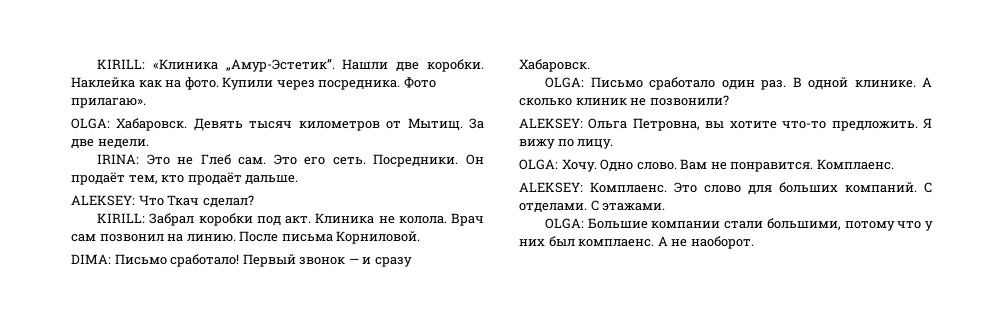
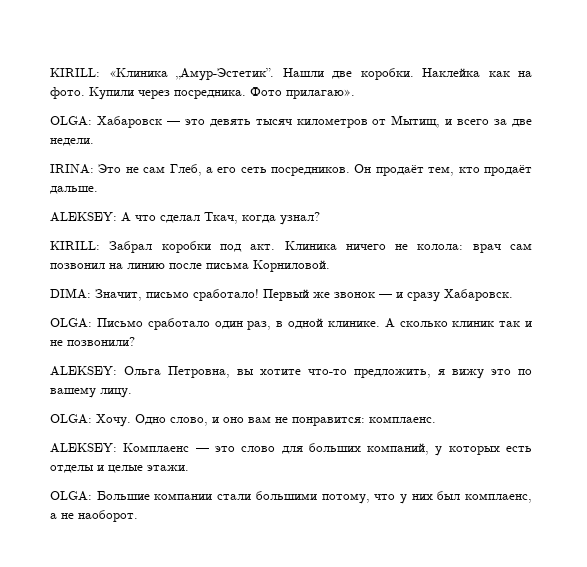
- OLGA: Хабаровск. Девять тысяч километров от Мытищ. За две недели.
+ OLGA: Хабаровск — это девять тысяч километров от Мытищ, и всего за две недели.
- IRINA: Это не Глеб сам. Это его сеть. Посредники.
+ IRINA: Это не сам Глеб, а его сеть посредников.
- ALEKSEY: Что Ткач сделал?
+ ALEKSEY: А что сделал Ткач, когда узнал?
- Клиника не колола. Врач сам позвонил на линию. После письма Корниловой.
+ Клиника ничего не колола: врач сам позвонил на линию после письма Корниловой.
- DIMA: Письмо сработало!
+ DIMA: Значит, письмо сработало!
- Первый звонок — и сразу Хабаровск.
+ Первый же звонок — и сразу Хабаровск.
- OLGA: Письмо сработало один раз. В одной клинике.
+ OLGA: Письмо сработало один раз, в одной клинике.
- А сколько клиник не позвонили?
+ А сколько клиник так и не позвонили?
- ALEKSEY: Ольга Петровна, вы хотите что-то предложить. Я вижу по лицу.
- OLGA: Хочу. Одно слово. Вам не понравится. Комплаенс.
- ALEKSEY: Комплаенс. Это слово для больших компаний. С отделами. С этажами.
+ ALEKSEY: Ольга Петровна, вы хотите что-то предложить, я вижу это по вашему лицу.
+ OLGA: Хочу. Одно слово, и оно вам не понравится: комплаенс.
+ ALEKSEY: Комплаенс — это слово для больших компаний, у которых есть отделы и целые этажи.
- OLGA: Большие компании стали большими, потому что у них был комплаенс. А не наоборот.
+ OLGA: Большие компании стали большими потому, что у них был комплаенс, а не наоборот.

